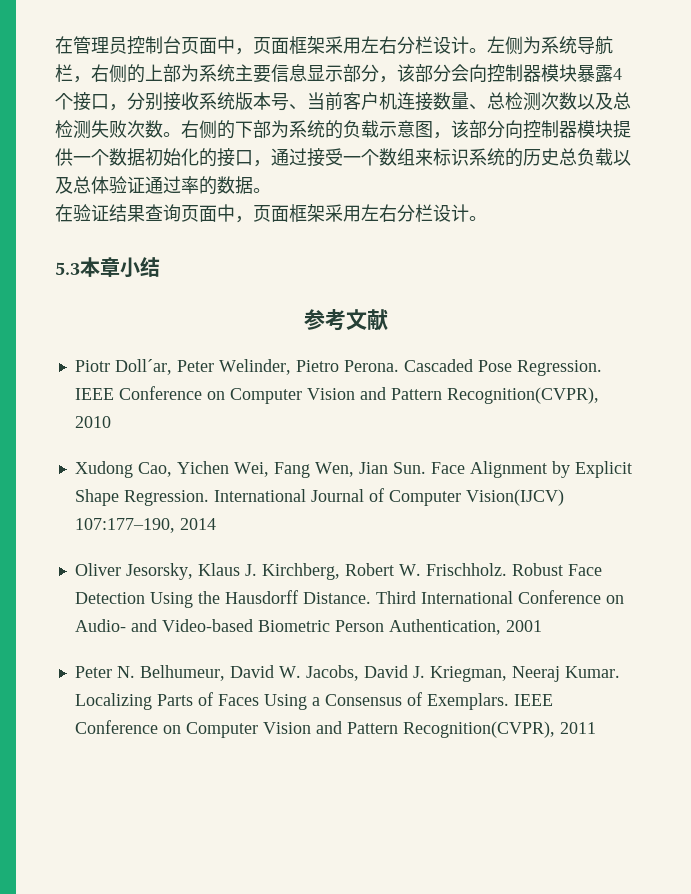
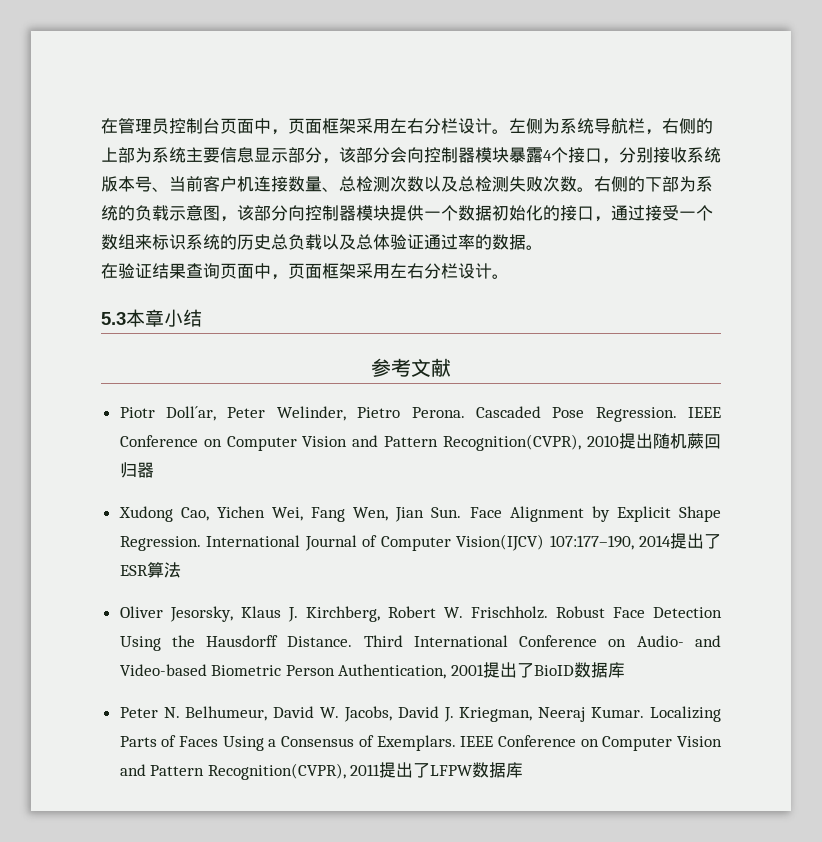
- IEEE Conference on Computer Vision and Pattern Recognition(CVPR), 2010
+ IEEE Conference on Computer Vision and Pattern Recognition(CVPR), 2010提出随机蕨回归器
- International Journal of Computer Vision(IJCV) 107:177–190, 2014
+ International Journal of Computer Vision(IJCV) 107:177–190, 2014提出了ESR算法
- Third International Conference on Audio- and Video-based Biometric Person Authentication, 2001
+ Third International Conference on Audio- and Video-based Biometric Person Authentication, 2001提出了BioID数据库
- IEEE Conference on Computer Vision and Pattern Recognition(CVPR), 2011
+ IEEE Conference on Computer Vision and Pattern Recognition(CVPR), 2011提出了LFPW数据库

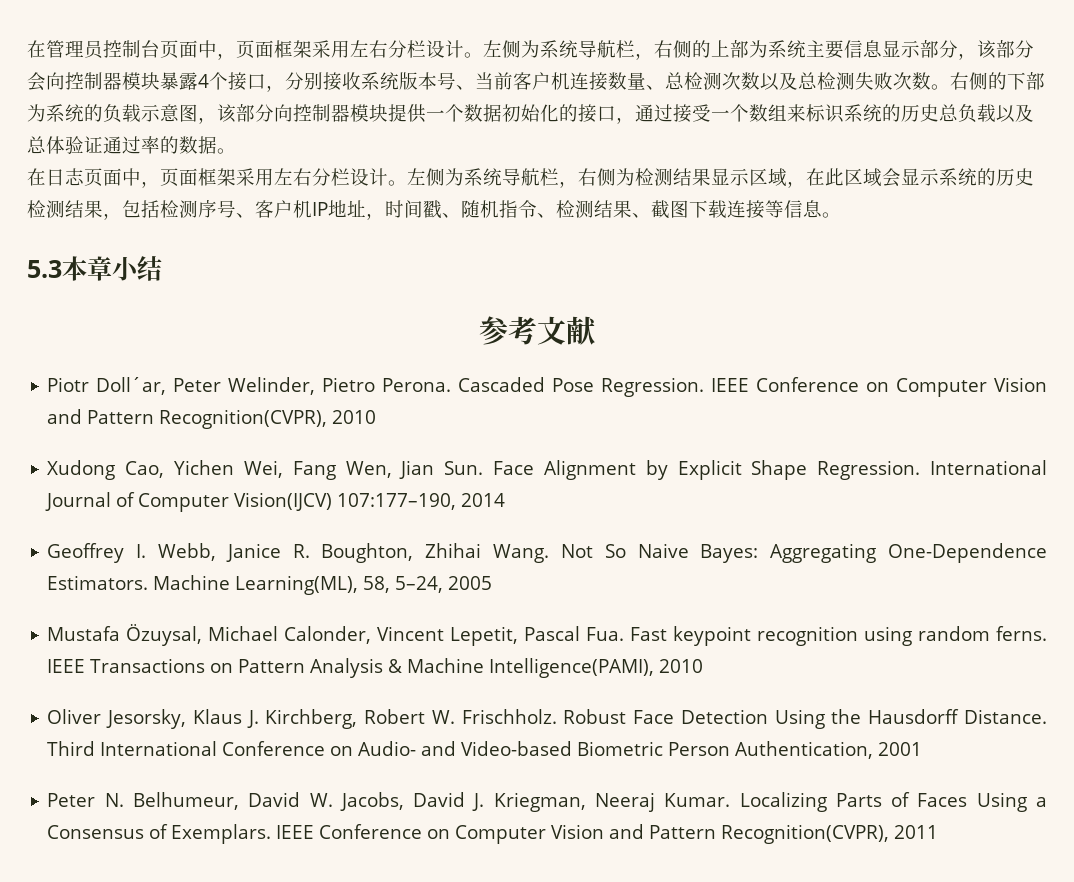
- 在验证结果查询页面中，页面框架采用左右分栏设计。
+ 在日志页面中，页面框架采用左右分栏设计。左侧为系统导航栏，右侧为检测结果显示区域，在此区域会显示系统的历史检测结果，包括检测序号、客户机IP地址，时间戳、随机指令、检测结果、截图下载连接等信息。
- IEEE Conference on Computer Vision and Pattern Recognition(CVPR), 2010提出随机蕨回归器
+ IEEE Conference on Computer Vision and Pattern Recognition(CVPR), 2010
- International Journal of Computer Vision(IJCV) 107:177–190, 2014提出了ESR算法
+ International Journal of Computer Vision(IJCV) 107:177–190, 2014
+ Geoffrey I. Webb, Janice R. Boughton, Zhihai Wang. Not So Naive Bayes: Aggregating One-Dependence Estimators. Machine Learning(ML), 58, 5–24, 2005
+ Mustafa Özuysal, Michael Calonder, Vincent Lepetit, Pascal Fua. Fast keypoint recognition using random ferns. IEEE Transactions on Pattern Analysis & Machine Intelligence(PAMI), 2010
- Third International Conference on Audio- and Video-based Biometric Person Authentication, 2001提出了BioID数据库
+ Third International Conference on Audio- and Video-based Biometric Person Authentication, 2001
- IEEE Conference on Computer Vision and Pattern Recognition(CVPR), 2011提出了LFPW数据库
+ IEEE Conference on Computer Vision and Pattern Recognition(CVPR), 2011

